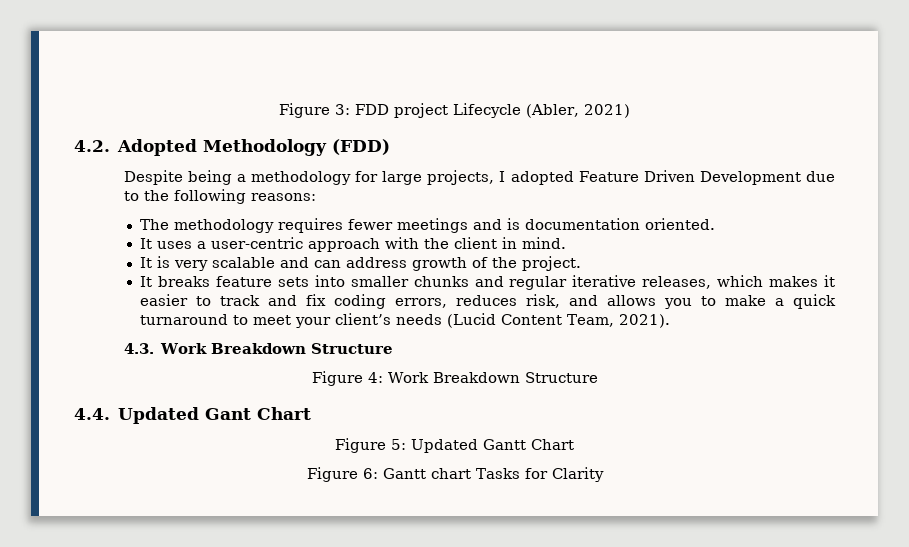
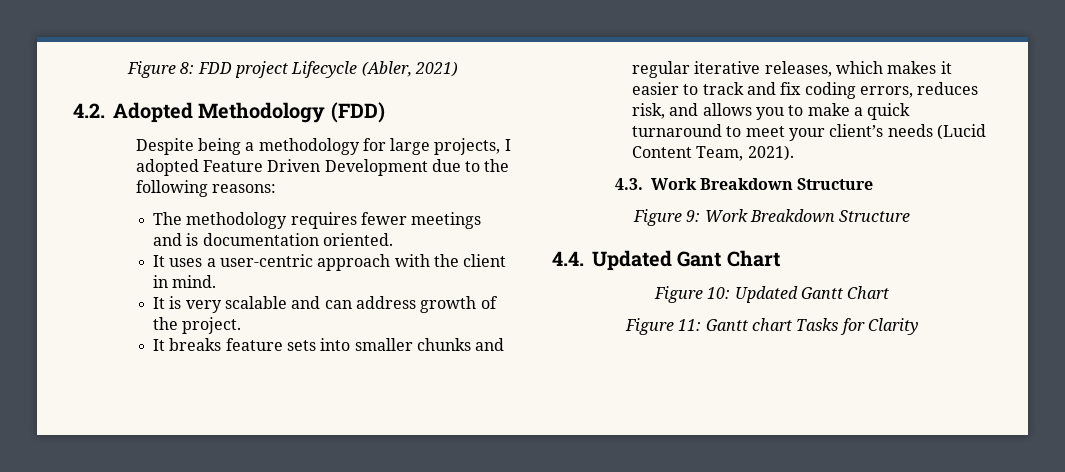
- Figure 3: FDD project Lifecycle (Abler, 2021)
+ Figure 8: FDD project Lifecycle (Abler, 2021)
- Figure 4: Work Breakdown Structure
+ Figure 9: Work Breakdown Structure
- Figure 5: Updated Gantt Chart
+ Figure 10: Updated Gantt Chart
- Figure 6: Gantt chart Tasks for Clarity
+ Figure 11: Gantt chart Tasks for Clarity

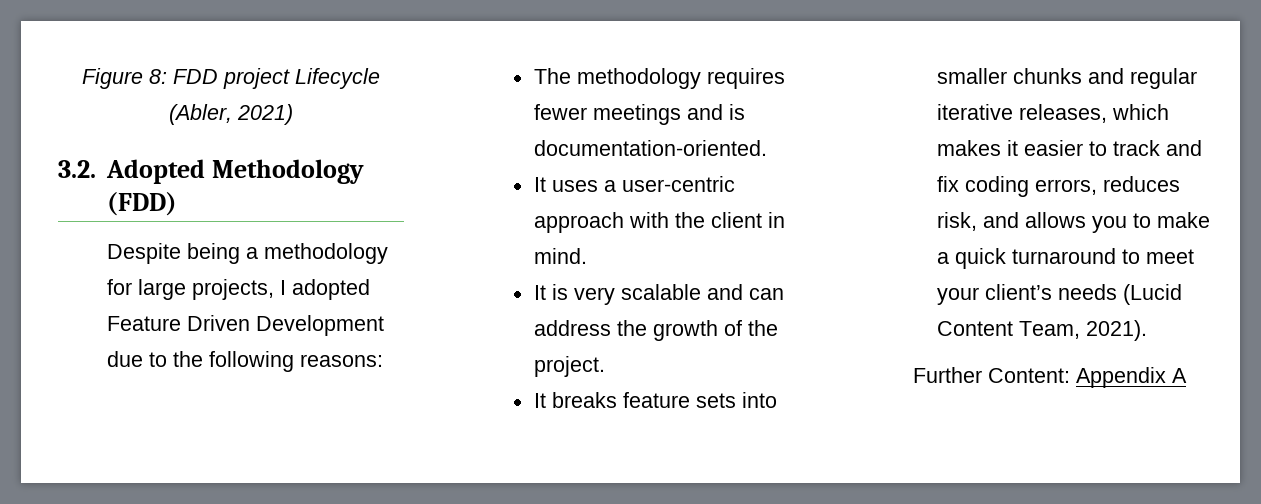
- 4.2. Adopted Methodology (FDD)
+ 3.2. Adopted Methodology (FDD)
- The methodology requires fewer meetings and is documentation oriented.
+ The methodology requires fewer meetings and is documentation-oriented.
- It is very scalable and can address growth of the project.
+ It is very scalable and can address the growth of the project.
- 4.3. Work Breakdown Structure
- Figure 9: Work Breakdown Structure
- 4.4. Updated Gant Chart
- Figure 10: Updated Gantt Chart
- Figure 11: Gantt chart Tasks for Clarity
+ Further Content: Appendix A

